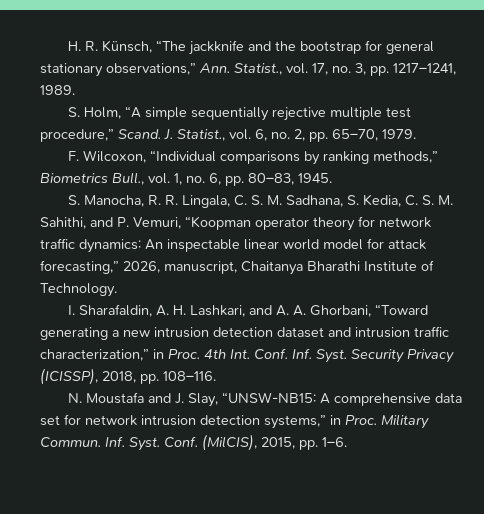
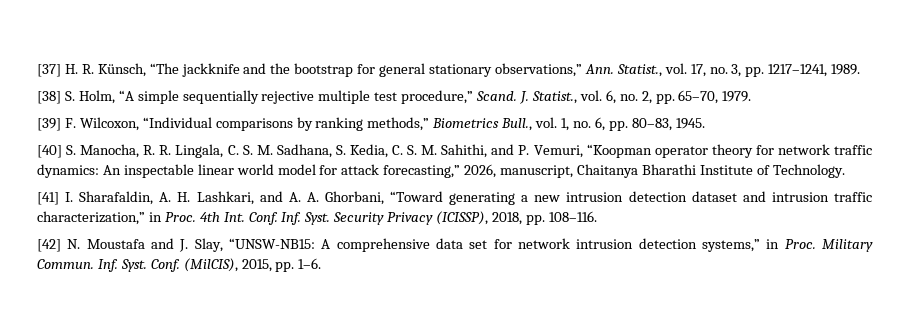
- H. R. Künsch, “The jackknife and the bootstrap for general stationary observations,” Ann. Statist., vol. 17, no. 3, pp. 1217–1241, 1989.
+ [37] H. R. Künsch, “The jackknife and the bootstrap for general stationary observations,” Ann. Statist., vol. 17, no. 3, pp. 1217–1241, 1989.
- S. Holm, “A simple sequentially rejective multiple test procedure,” Scand.
+ [38] S. Holm, “A simple sequentially rejective multiple test procedure,” Scand.
- F. Wilcoxon, “Individual comparisons by ranking methods,” Biometrics Bull., vol. 1, no. 6, pp. 80–83, 1945.
+ [39] F. Wilcoxon, “Individual comparisons by ranking methods,” Biometrics Bull., vol. 1, no. 6, pp. 80–83, 1945.
- S. Manocha, R. R. Lingala, C. S. M. Sadhana, S. Kedia, C. S. M. Sahithi, and P. Vemuri, “Koopman operator theory for network traffic dynamics: An inspectable linear world model for attack forecasting,” 2026, manuscript, Chaitanya Bharathi Institute of Technology.
+ [40] S. Manocha, R. R. Lingala, C. S. M. Sadhana, S. Kedia, C. S. M. Sahithi, and P. Vemuri, “Koopman operator theory for network traffic dynamics: An inspectable linear world model for attack forecasting,” 2026, manuscript, Chaitanya Bharathi Institute of Technology.
- I. Sharafaldin, A. H. Lashkari, and A. A. Ghorbani, “Toward generating a new intrusion detection dataset and intrusion traffic characterization,” in Proc.
+ [41] I. Sharafaldin, A. H. Lashkari, and A. A. Ghorbani, “Toward generating a new intrusion detection dataset and intrusion traffic characterization,” in Proc.
- N. Moustafa and J. Slay, “UNSW-NB15: A comprehensive data set for network intrusion detection systems,” in Proc.
+ [42] N. Moustafa and J. Slay, “UNSW-NB15: A comprehensive data set for network intrusion detection systems,” in Proc.

